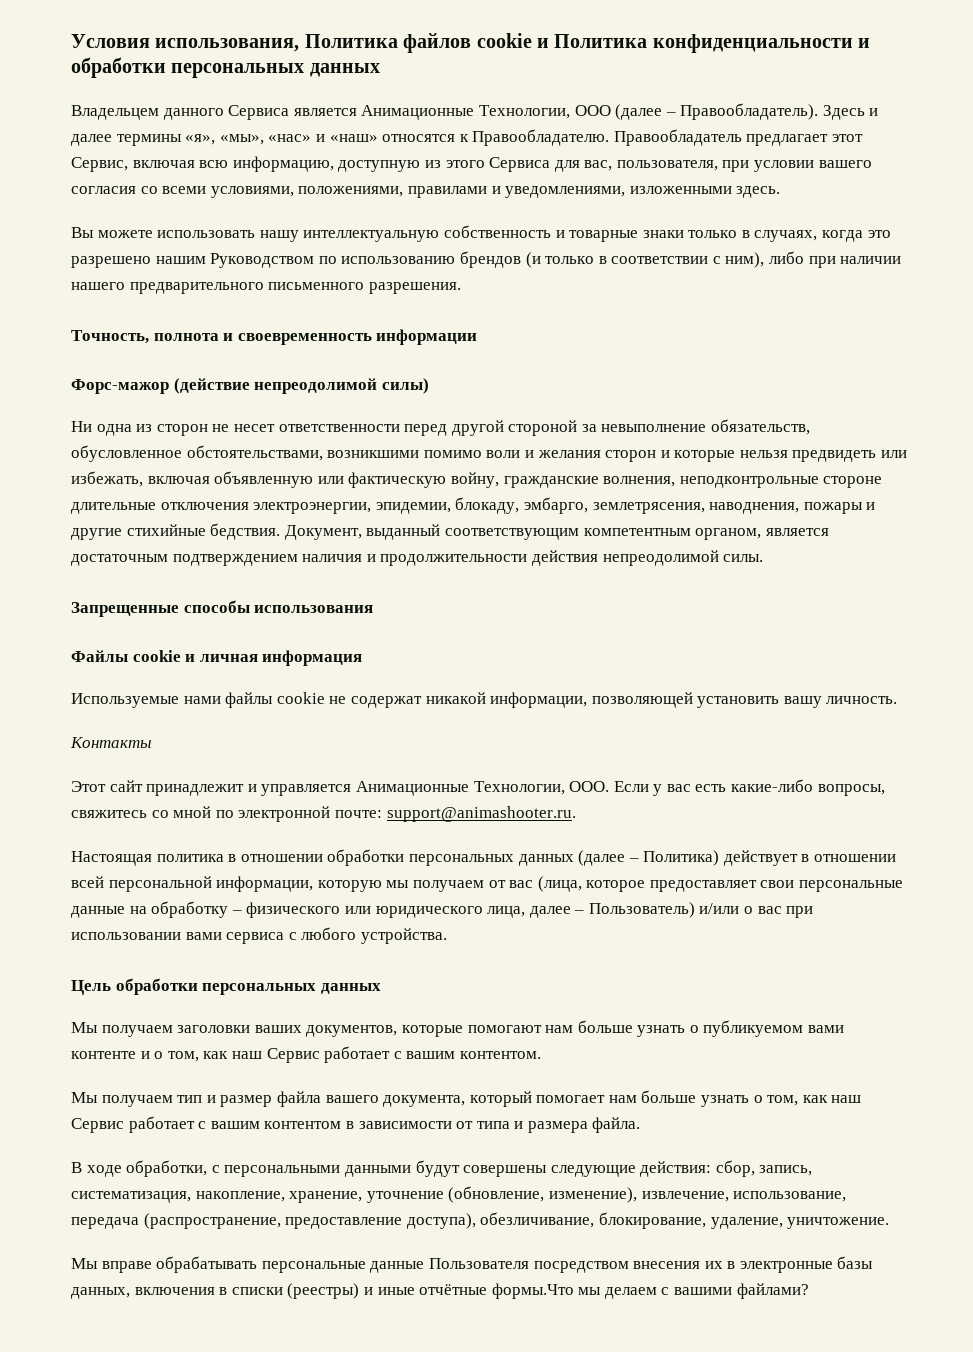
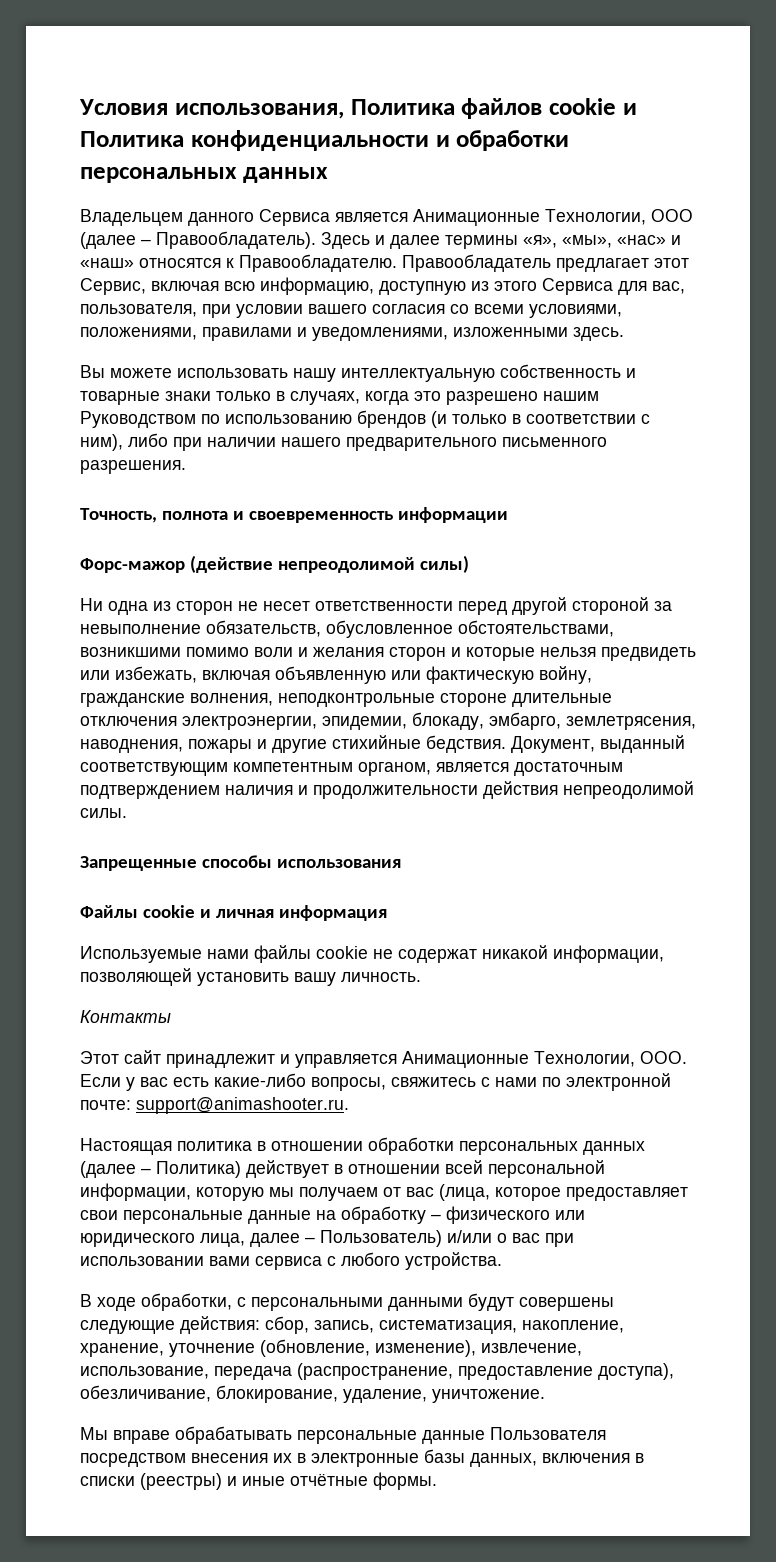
- Этот сайт принадлежит и управляется Анимационные Технологии, ООО. Если у вас есть какие-либо вопросы, свяжитесь со мной по электронной почте: support@animashooter.ru.
+ Этот сайт принадлежит и управляется Анимационные Технологии, ООО. Если у вас есть какие-либо вопросы, свяжитесь с нами по электронной почте: support@animashooter.ru.
- Цель обработки персональных данных
- Мы получаем заголовки ваших документов, которые помогают нам больше узнать о публикуемом вами контенте и о том, как наш Сервис работает с вашим контентом.
- Мы получаем тип и размер файла вашего документа, который помогает нам больше узнать о том, как наш Сервис работает с вашим контентом в зависимости от типа и размера файла.
- Мы вправе обрабатывать персональные данные Пользователя посредством внесения их в электронные базы данных, включения в списки (реестры) и иные отчётные формы.Что мы делаем с вашими файлами?
+ Мы вправе обрабатывать персональные данные Пользователя посредством внесения их в электронные базы данных, включения в списки (реестры) и иные отчётные формы.

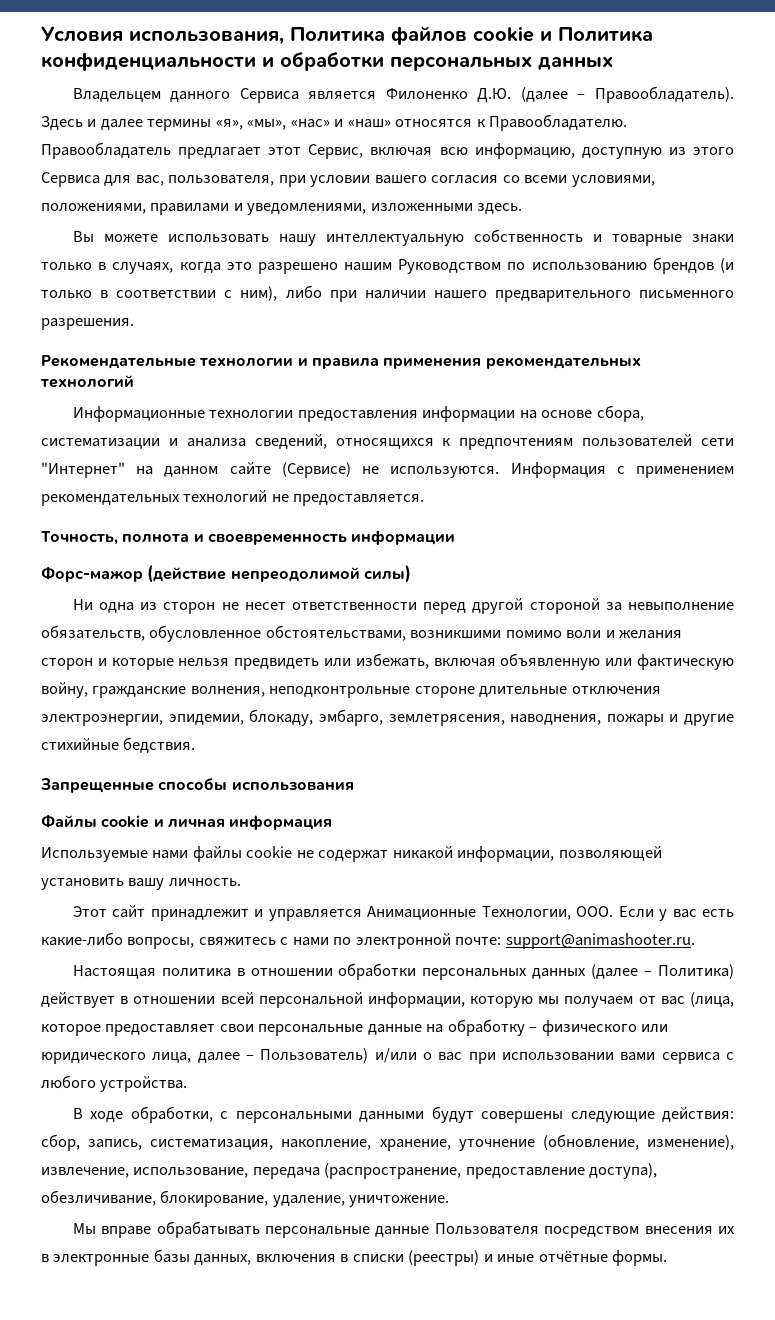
- Владельцем данного Сервиса является Анимационные Технологии, ООО (далее – Правообладатель).
+ Владельцем данного Сервиса является Филоненко Д.Ю. (далее – Правообладатель).
+ Рекомендательные технологии и правила применения рекомендательных технологий
+ Информационные технологии предоставления информации на основе сбора, систематизации и анализа сведений, относящихся к предпочтениям пользователей сети "Интернет" на данном сайте (Сервисе) не используются. Информация с применением рекомендательных технологий не предоставляется.
- Документ, выданный соответствующим компетентным органом, является достаточным подтверждением наличия и продолжительности действия непреодолимой силы.
- Контакты

